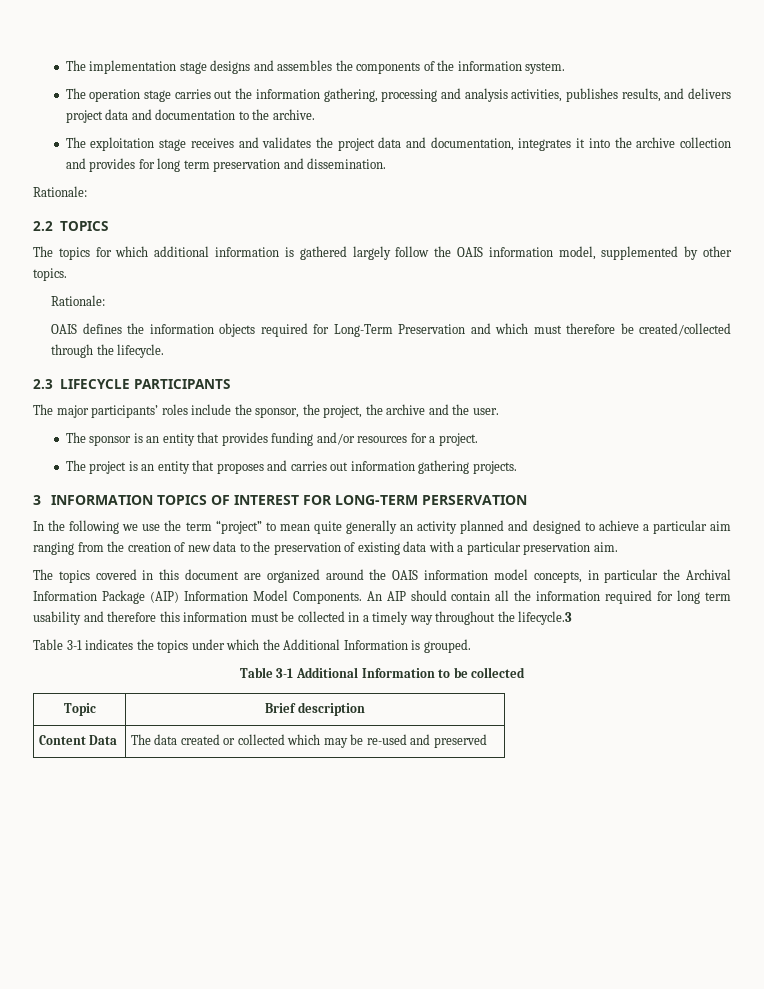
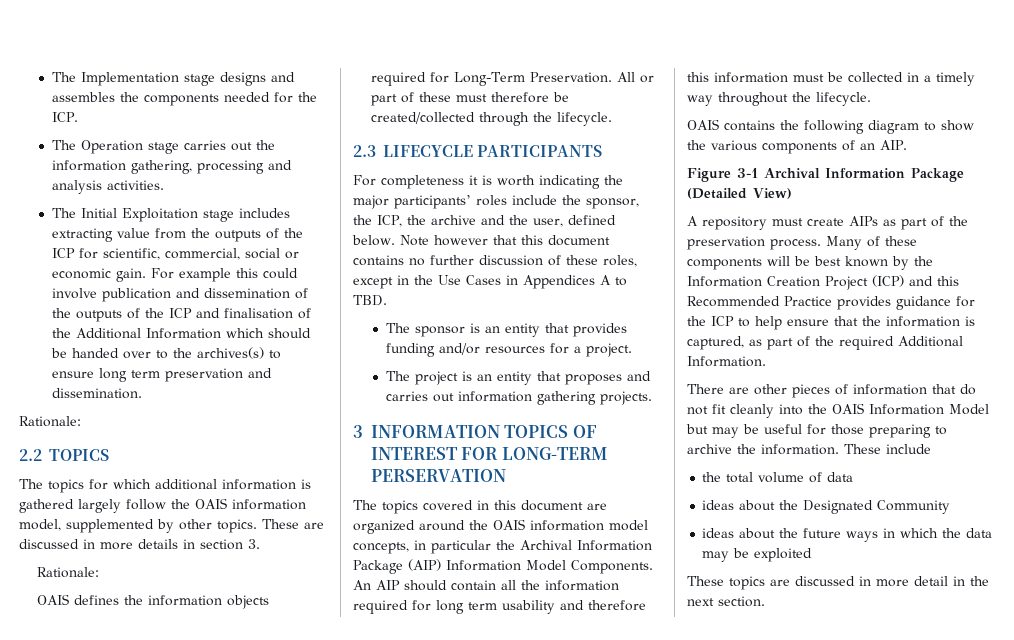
- The implementation stage designs and assembles the components of the information system.
- The operation stage carries out the information gathering, processing and analysis activities, publishes results, and delivers project data and documentation to the archive.
- The exploitation stage receives and validates the project data and documentation, integrates it into the archive collection and provides for long term preservation and dissemination.
+ The Implementation stage designs and assembles the components needed for the ICP.
+ The Operation stage carries out the information gathering, processing and analysis activities.
+ The Initial Exploitation stage includes extracting value from the outputs of the ICP for scientific, commercial, social or economic gain. For example this could involve publication and dissemination of the outputs of the ICP and finalisation of the Additional Information which should be handed over to the archives(s) to ensure long term preservation and dissemination.
+ These are discussed in more details in section 3.
- OAIS defines the information objects required for Long-Term Preservation and which must therefore be created/collected through the lifecycle.
+ OAIS defines the information objects required for Long-Term Preservation. All or part of these must therefore be created/collected through the lifecycle.
- The major participants’ roles include the sponsor, the project, the archive and the user.
+ For completeness it is worth indicating the major participants’ roles include the sponsor, the ICP, the archive and the user, defined below. Note however that this document contains no further discussion of these roles, except in the Use Cases in Appendices A to TBD.
- In the following we use the term “project” to mean quite generally an activity planned and designed to achieve a particular aim ranging from the creation of new data to the preservation of existing data with a particular preservation aim.
- An AIP should contain all the information required for long term usability and therefore this information must be collected in a timely way throughout the lifecycle.3
- Table 3-1 indicates the topics under which the Additional Information is grouped.
- Table 3-1 Additional Information to be collected
- Topic | Brief description
- Content Data | The data created or collected which may be re-used and preserved
+ An AIP should contain all the information required for long term usability and therefore this information must be collected in a timely way throughout the lifecycle.
+ OAIS contains the following diagram to show the various components of an AIP.
+ Figure 3-1 Archival Information Package (Detailed View)
+ A repository must create AIPs as part of the preservation process. Many of these components will be best known by the Information Creation Project (ICP) and this Recommended Practice provides guidance for the ICP to help ensure that the information is captured, as part of the required Additional Information.
+ There are other pieces of information that do not fit cleanly into the OAIS Information Model but may be useful for those preparing to archive the information. These include
+ the total volume of data
+ ideas about the Designated Community
+ ideas about the future ways in which the data may be exploited
+ These topics are discussed in more detail in the next section.

